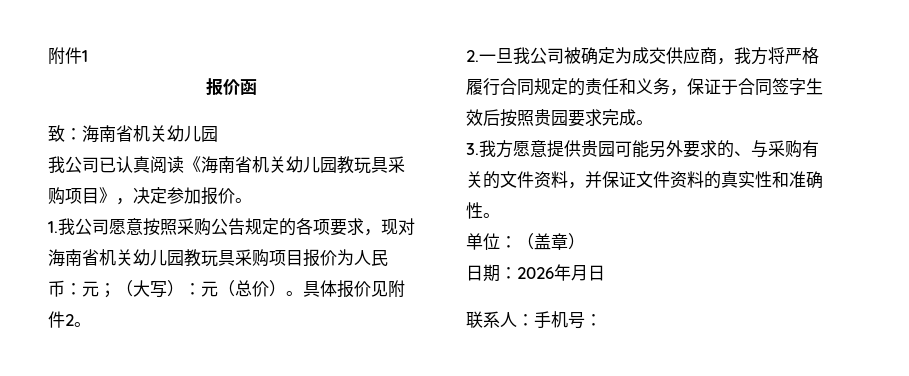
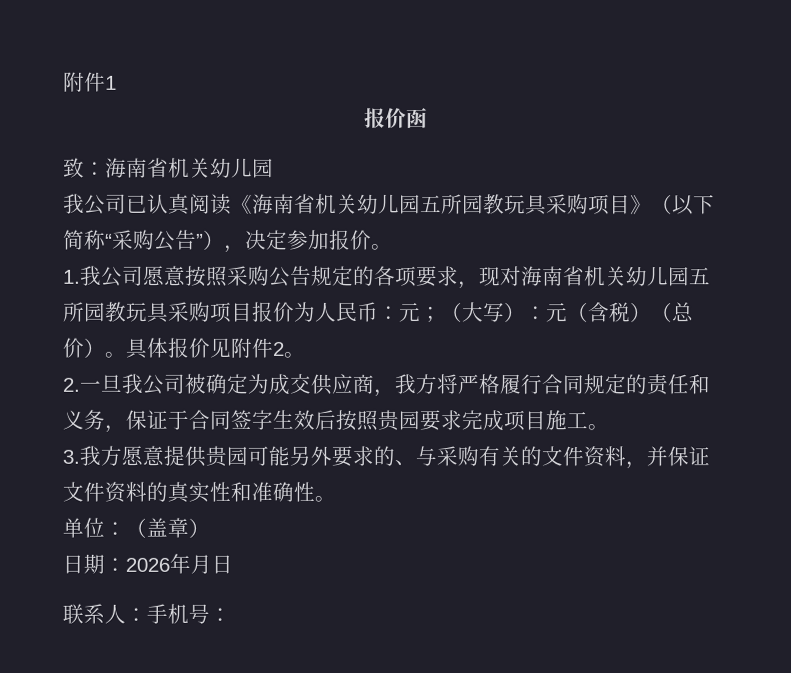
- 我公司已认真阅读《海南省机关幼儿园教玩具采购项目》，决定参加报价。
+ 我公司已认真阅读《海南省机关幼儿园五所园教玩具采购项目》（以下简称“采购公告”），决定参加报价。
- 1.我公司愿意按照采购公告规定的各项要求，现对海南省机关幼儿园教玩具采购项目报价为人民币：元；（大写）：元（总价）。
+ 1.我公司愿意按照采购公告规定的各项要求，现对海南省机关幼儿园五所园教玩具采购项目报价为人民币：元；（大写）：元（含税）（总价）。
- 2.一旦我公司被确定为成交供应商，我方将严格履行合同规定的责任和义务，保证于合同签字生效后按照贵园要求完成。
+ 2.一旦我公司被确定为成交供应商，我方将严格履行合同规定的责任和义务，保证于合同签字生效后按照贵园要求完成项目施工。

